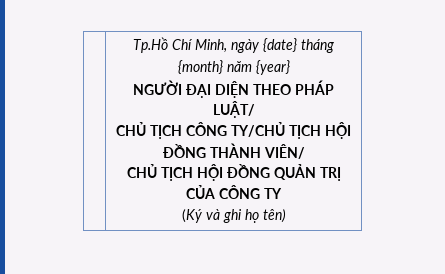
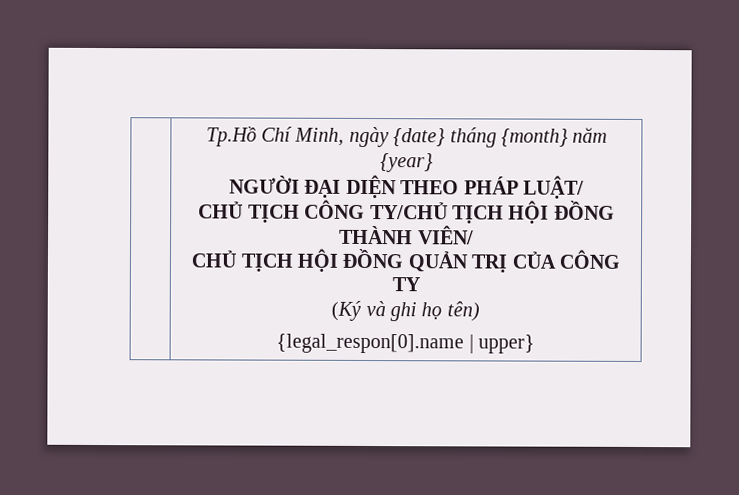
  | Tp.Hồ Chí Minh, ngày {date} tháng {month} năm {year}
  NGƯỜI ĐẠI DIỆN THEO PHÁP LUẬT/
  CHỦ TỊCH CÔNG TY/CHỦ TỊCH HỘI ĐỒNG THÀNH VIÊN/
  CHỦ TỊCH HỘI ĐỒNG QUẢN TRỊ CỦA CÔNG TY
  (Ký và ghi họ tên)
+ {legal_respon[0].name | upper}

